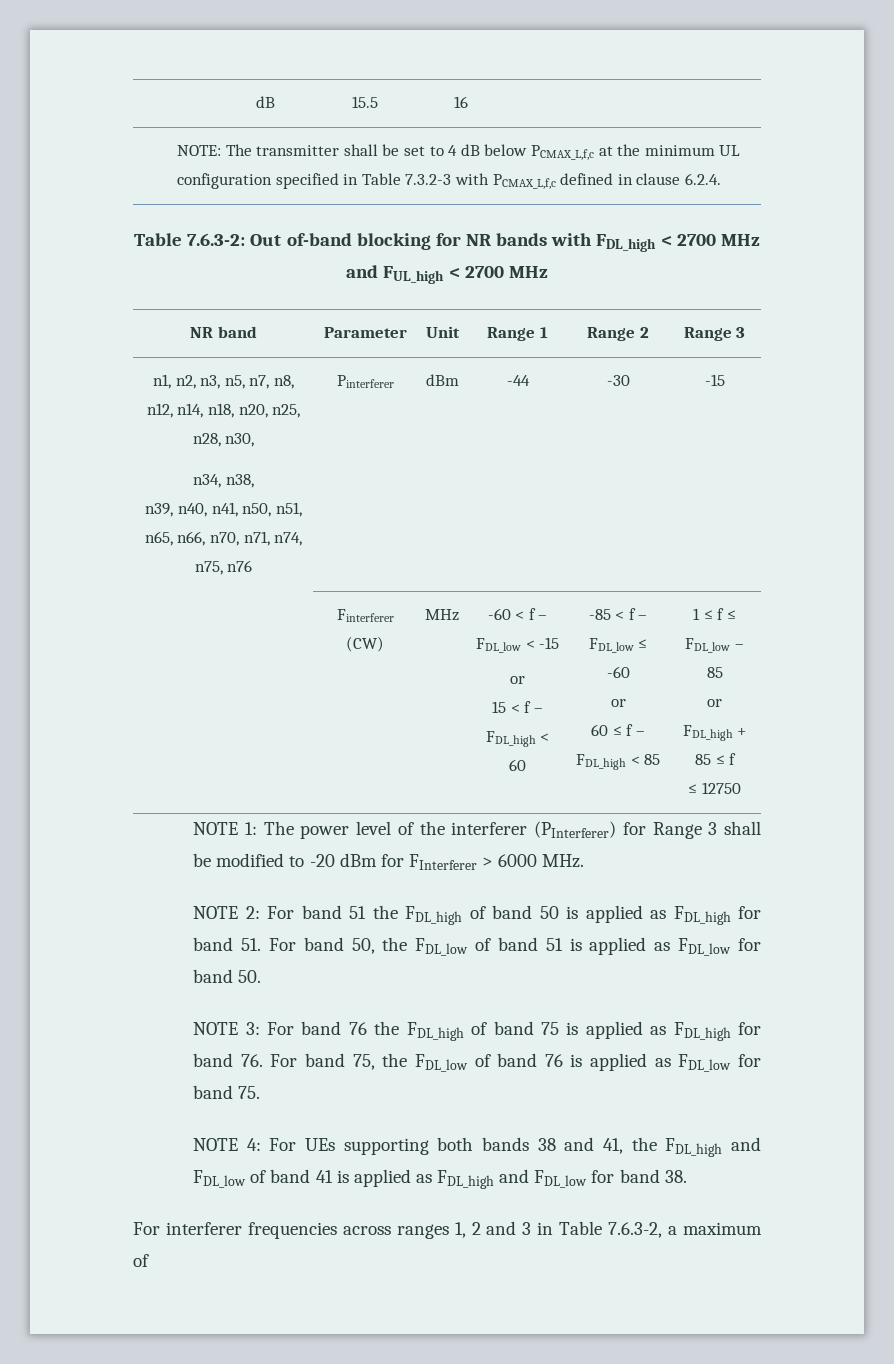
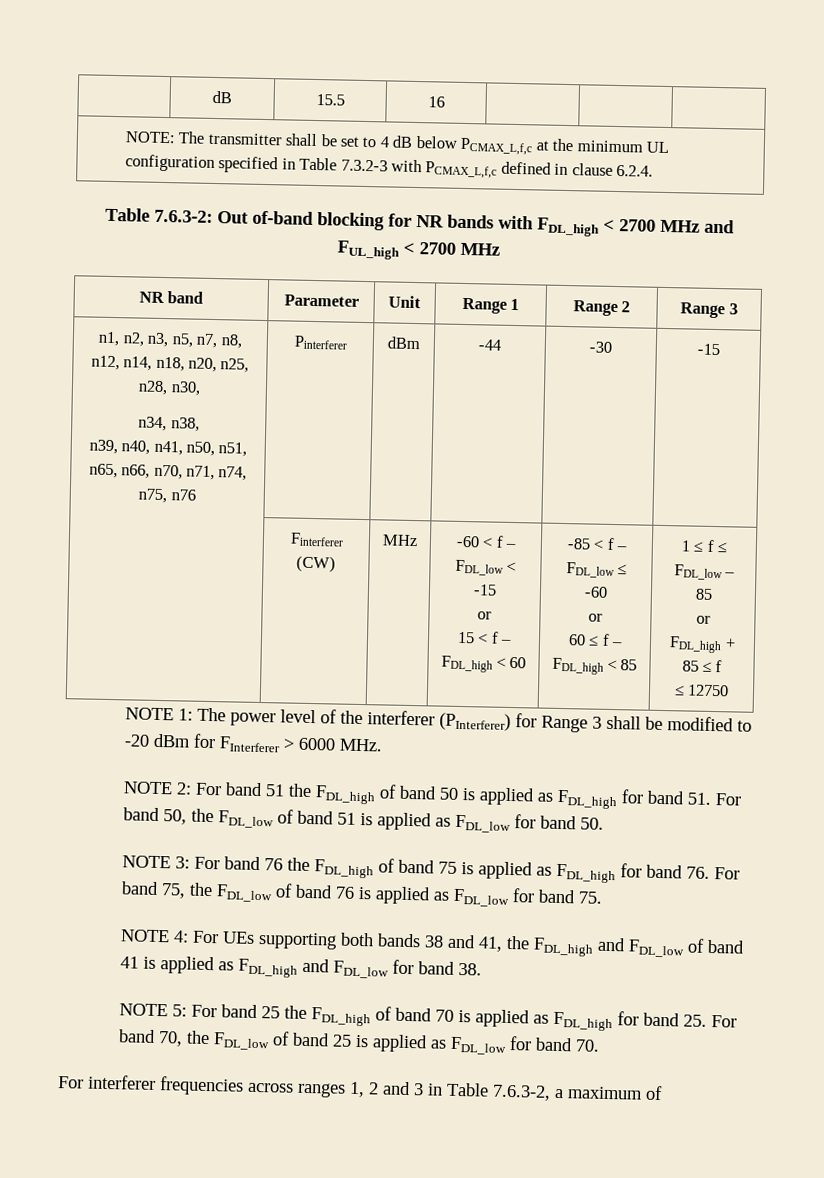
+ NOTE 5: For band 25 the FDL_high of band 70 is applied as FDL_high for band 25. For band 70, the FDL_low of band 25 is applied as FDL_low for band 70.

